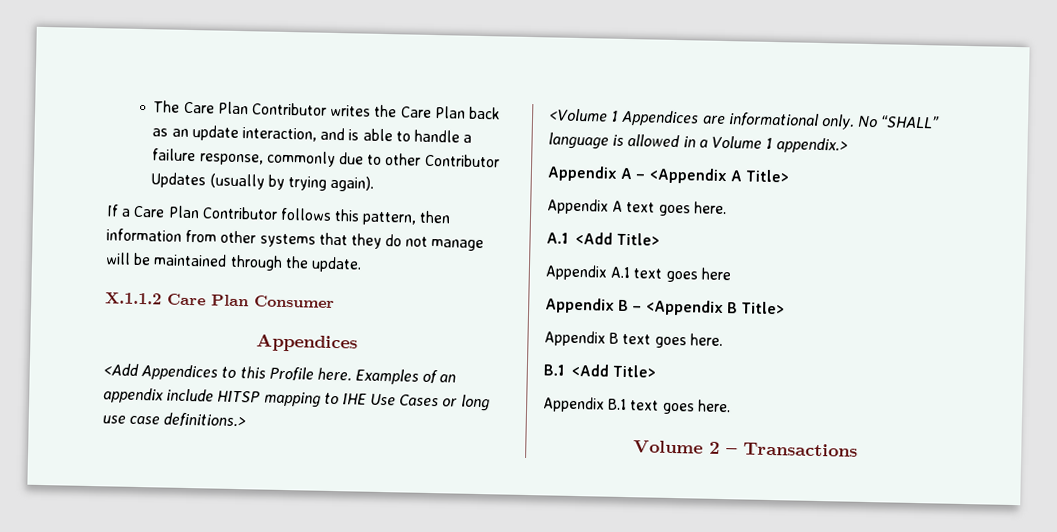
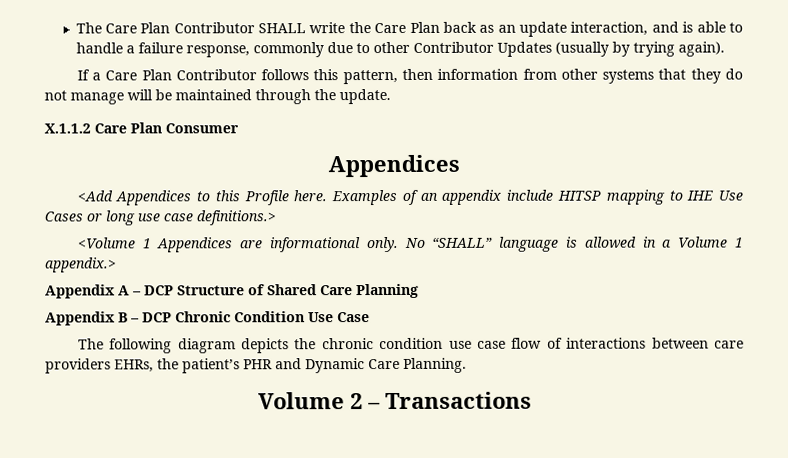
- The Care Plan Contributor writes the Care Plan back as an update interaction, and is able to handle a failure response, commonly due to other Contributor Updates (usually by trying again).
+ The Care Plan Contributor SHALL write the Care Plan back as an update interaction, and is able to handle a failure response, commonly due to other Contributor Updates (usually by trying again).
- Appendix A – <Appendix A Title>
- Appendix A text goes here.
- A.1 <Add Title>
- Appendix A.1 text goes here
- Appendix B – <Appendix B Title>
- Appendix B text goes here.
- B.1 <Add Title>
- Appendix B.1 text goes here.
+ Appendix A – DCP Structure of Shared Care Planning
+ Appendix B – DCP Chronic Condition Use Case
+ The following diagram depicts the chronic condition use case flow of interactions between care providers EHRs, the patient’s PHR and Dynamic Care Planning.

